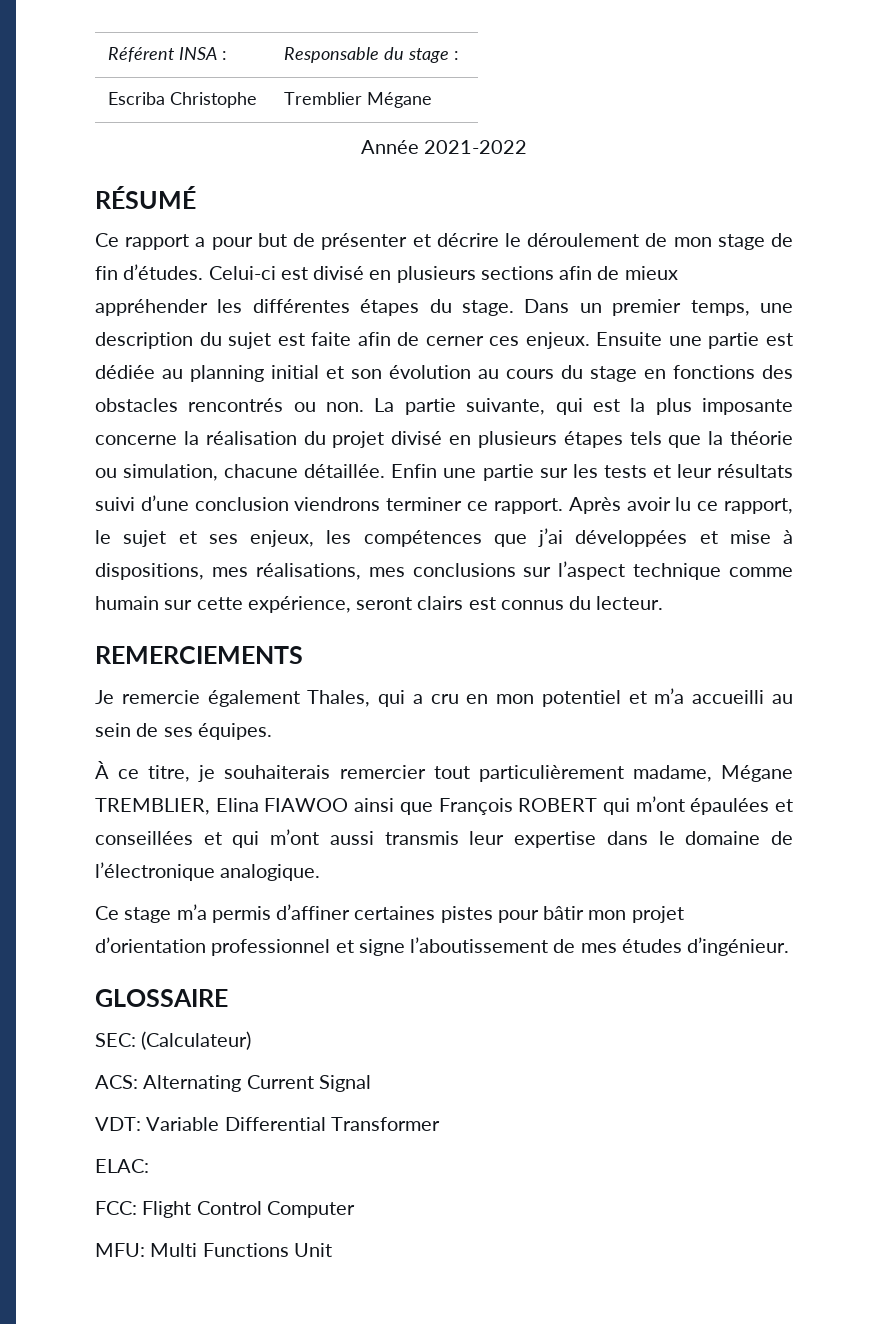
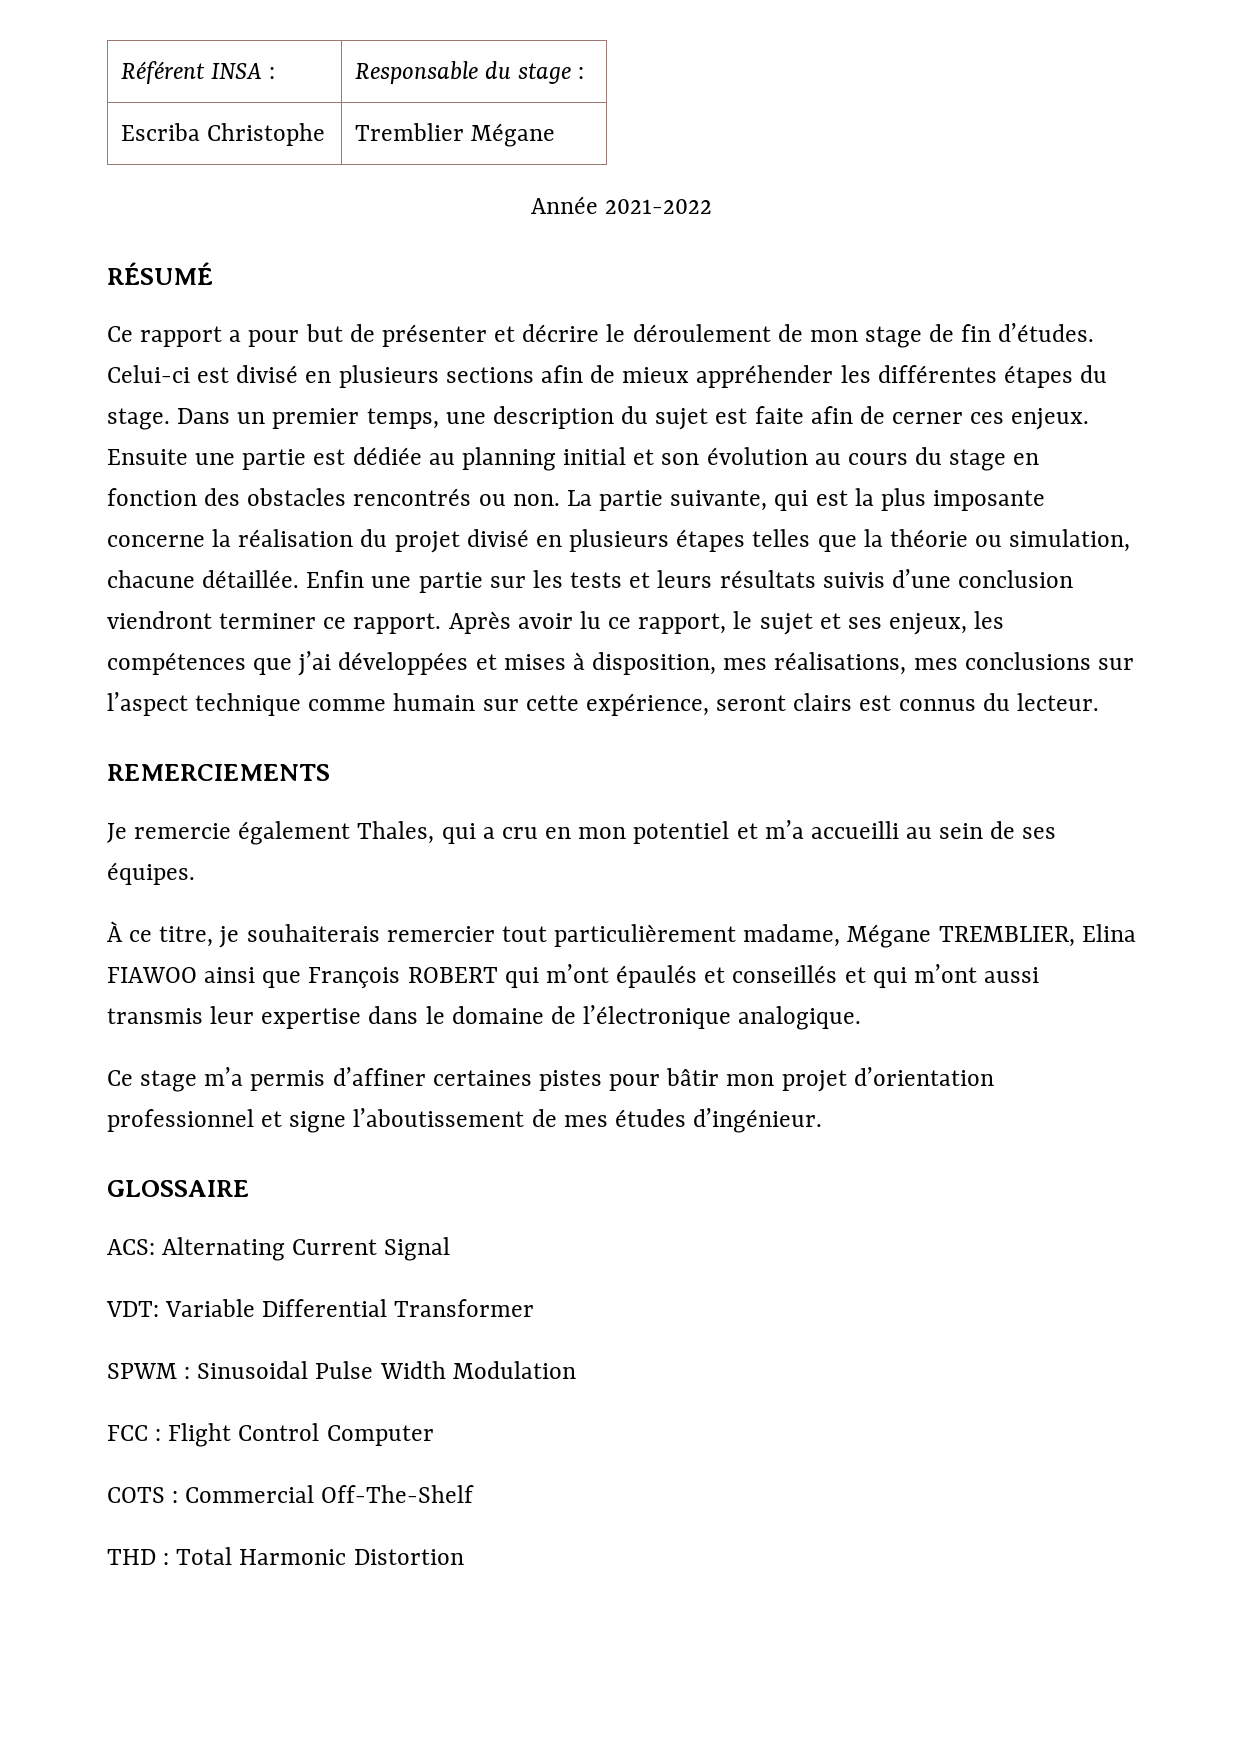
- Ensuite une partie est dédiée au planning initial et son évolution au cours du stage en fonctions des obstacles rencontrés ou non.
+ Ensuite une partie est dédiée au planning initial et son évolution au cours du stage en fonction des obstacles rencontrés ou non.
- La partie suivante, qui est la plus imposante concerne la réalisation du projet divisé en plusieurs étapes tels que la théorie ou simulation, chacune détaillée.
+ La partie suivante, qui est la plus imposante concerne la réalisation du projet divisé en plusieurs étapes telles que la théorie ou simulation, chacune détaillée.
- Enfin une partie sur les tests et leur résultats suivi d’une conclusion viendrons terminer ce rapport.
+ Enfin une partie sur les tests et leurs résultats suivis d’une conclusion viendront terminer ce rapport.
- Après avoir lu ce rapport, le sujet et ses enjeux, les compétences que j’ai développées et mise à dispositions, mes réalisations, mes conclusions sur l’aspect technique comme humain sur cette expérience, seront clairs est connus du lecteur.
+ Après avoir lu ce rapport, le sujet et ses enjeux, les compétences que j’ai développées et mises à disposition, mes réalisations, mes conclusions sur l’aspect technique comme humain sur cette expérience, seront clairs est connus du lecteur.
- À ce titre, je souhaiterais remercier tout particulièrement madame, Mégane TREMBLIER, Elina FIAWOO ainsi que François ROBERT qui m’ont épaulées et conseillées et qui m’ont aussi transmis leur expertise dans le domaine de l’électronique analogique.
+ À ce titre, je souhaiterais remercier tout particulièrement madame, Mégane TREMBLIER, Elina FIAWOO ainsi que François ROBERT qui m’ont épaulés et conseillés et qui m’ont aussi transmis leur expertise dans le domaine de l’électronique analogique.
- SEC: (Calculateur)
- ELAC:
- FCC: Flight Control Computer
- MFU: Multi Functions Unit
+ SPWM : Sinusoidal Pulse Width Modulation
+ FCC : Flight Control Computer
+ COTS : Commercial Off-The-Shelf
+ THD : Total Harmonic Distortion

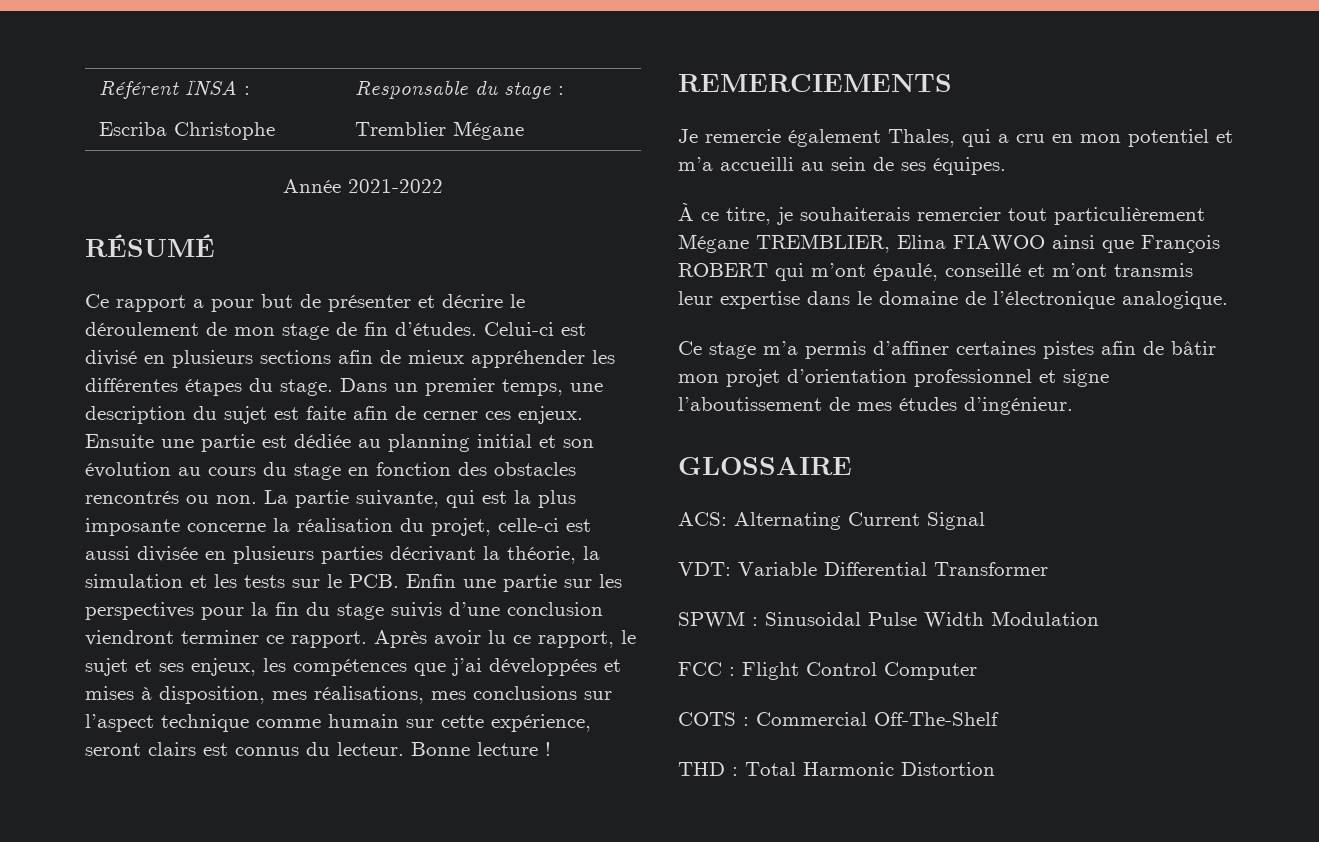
- La partie suivante, qui est la plus imposante concerne la réalisation du projet divisé en plusieurs étapes telles que la théorie ou simulation, chacune détaillée. Enfin une partie sur les tests et leurs résultats suivis d’une conclusion viendront terminer ce rapport.
+ La partie suivante, qui est la plus imposante concerne la réalisation du projet, celle-ci est aussi divisée en plusieurs parties décrivant la théorie, la simulation et les tests sur le PCB. Enfin une partie sur les perspectives pour la fin du stage suivis d’une conclusion viendront terminer ce rapport.
+ Bonne lecture !
- À ce titre, je souhaiterais remercier tout particulièrement madame, Mégane TREMBLIER, Elina FIAWOO ainsi que François ROBERT qui m’ont épaulés et conseillés et qui m’ont aussi transmis leur expertise dans le domaine de l’électronique analogique.
+ À ce titre, je souhaiterais remercier tout particulièrement Mégane TREMBLIER, Elina FIAWOO ainsi que François ROBERT qui m’ont épaulé, conseillé et m’ont transmis leur expertise dans le domaine de l’électronique analogique.
- Ce stage m’a permis d’affiner certaines pistes pour bâtir mon projet d’orientation professionnel et signe l’aboutissement de mes études d’ingénieur.
+ Ce stage m’a permis d’affiner certaines pistes afin de bâtir mon projet d’orientation professionnel et signe l’aboutissement de mes études d’ingénieur.

